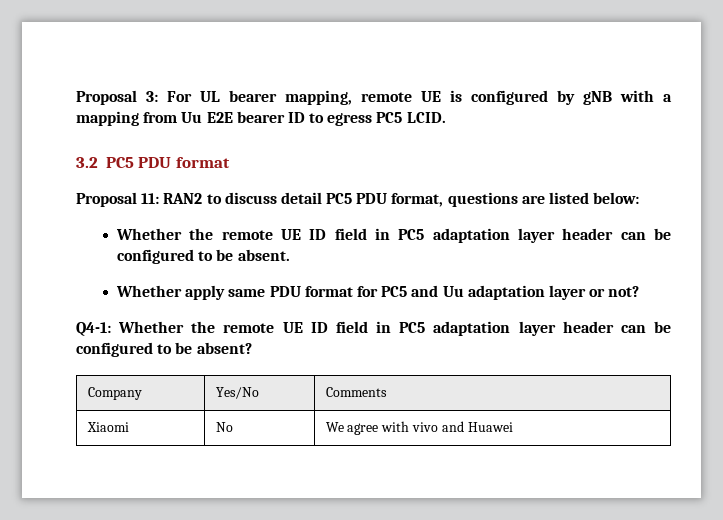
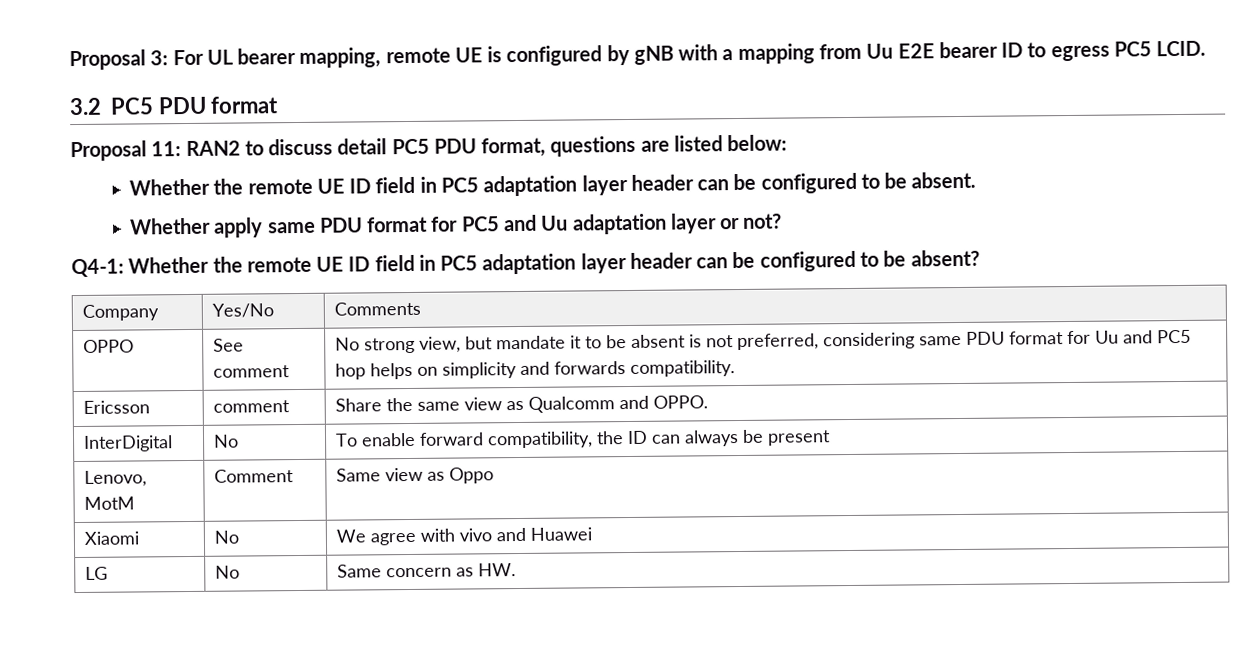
+ OPPO | See comment | No strong view, but mandate it to be absent is not preferred, considering same PDU format for Uu and PC5 hop helps on simplicity and forwards compatibility.
+ Ericsson | comment | Share the same view as Qualcomm and OPPO.
+ InterDigital | No | To enable forward compatibility, the ID can always be present
+ Lenovo, MotM | Comment | Same view as Oppo
+ LG | No | Same concern as HW.

